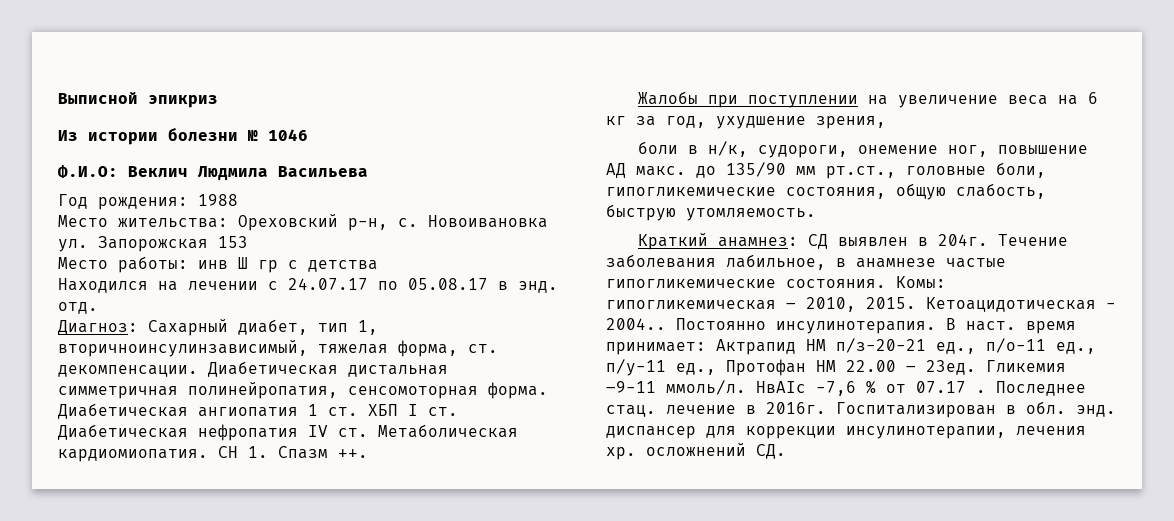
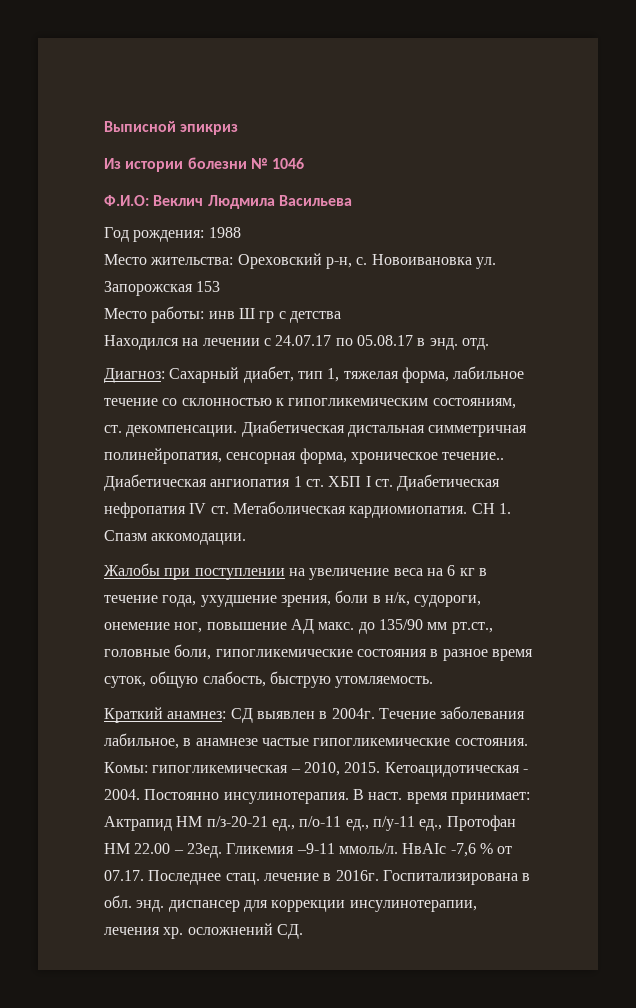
- Диагноз: Сахарный диабет, тип 1, вторичноинсулинзависимый, тяжелая форма, ст. декомпенсации.
+ Диагноз: Сахарный диабет, тип 1, тяжелая форма, лабильное течение со склонностью к гипогликемическим состояниям, ст. декомпенсации.
- Диабетическая дистальная симметричная полинейропатия, сенсомоторная форма.
+ Диабетическая дистальная симметричная полинейропатия, сенсорная форма, хроническое течение..
- СН 1. Спазм ++.
+ СН 1. Спазм аккомодации.
- Жалобы при поступлении на увеличение веса на 6 кг за год, ухудшение зрения,
- боли в н/к, судороги, онемение ног, повышение АД макс. до 135/90 мм рт.ст., головные боли, гипогликемические состояния, общую слабость, быструю утомляемость.
+ Жалобы при поступлении на увеличение веса на 6 кг в течение года, ухудшение зрения, боли в н/к, судороги, онемение ног, повышение АД макс. до 135/90 мм рт.ст., головные боли, гипогликемические состояния в разное время суток, общую слабость, быструю утомляемость.
- Краткий анамнез: СД выявлен в 204г.
+ Краткий анамнез: СД выявлен в 2004г.
- Кетоацидотическая - 2004..
+ Кетоацидотическая - 2004.
- НвАIс -7,6 % от 07.17 . Последнее стац. лечение в 2016г.
+ НвАIс -7,6 % от 07.17. Последнее стац. лечение в 2016г.
- Госпитализирован в обл. энд. диспансер для коррекции инсулинотерапии, лечения хр. осложнений СД.
+ Госпитализирована в обл. энд. диспансер для коррекции инсулинотерапии, лечения хр. осложнений СД.

